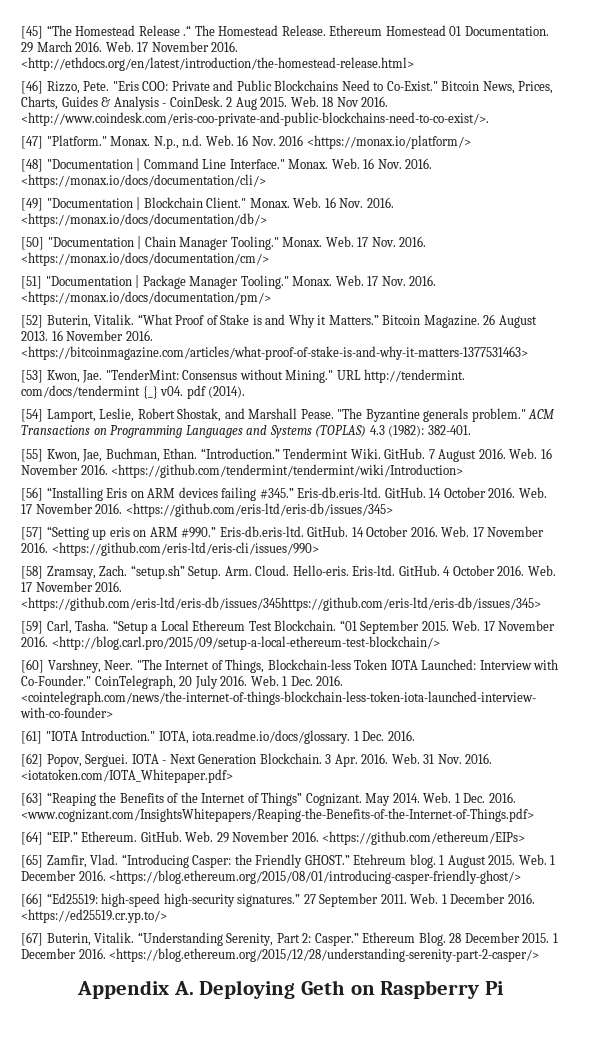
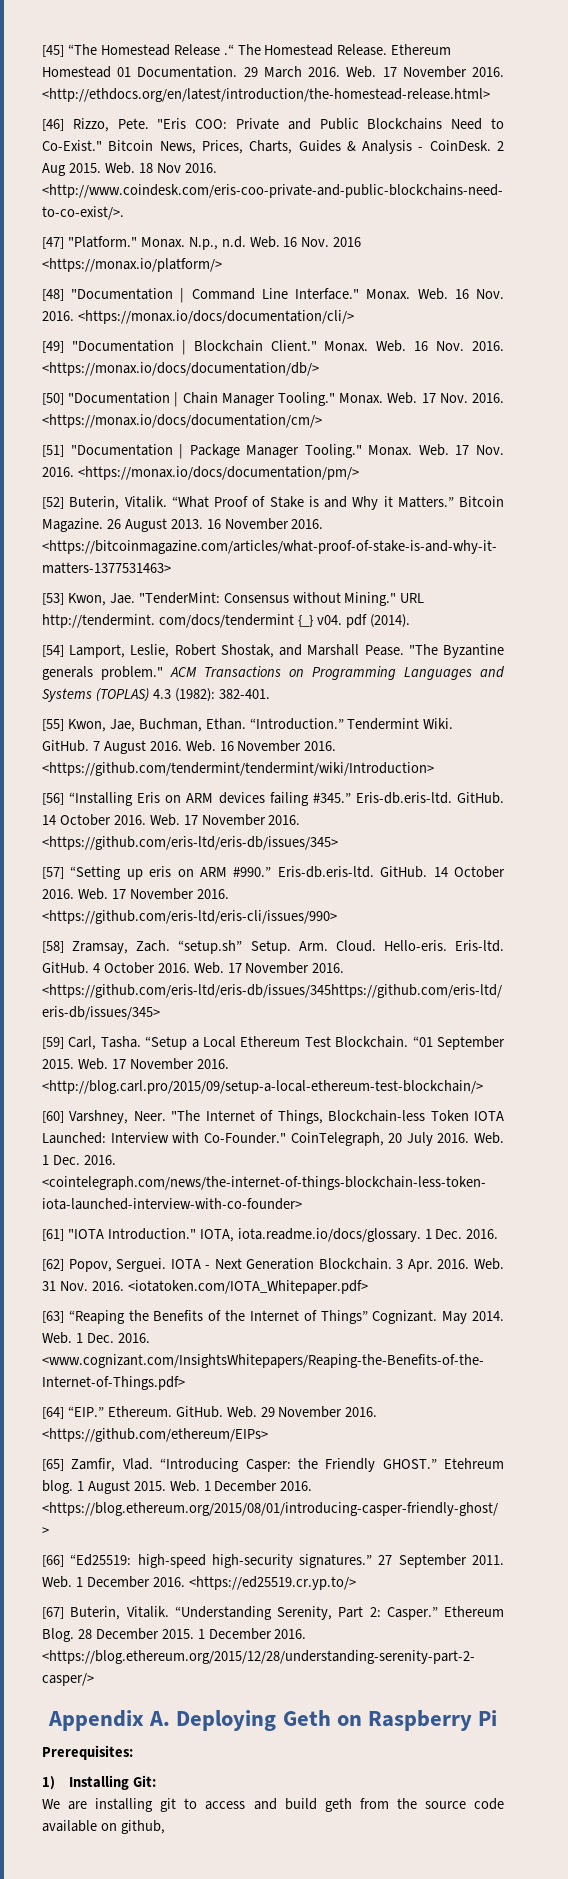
+ Prerequisites:
+ 1) Installing Git:
+ We are installing git to access and build geth from the source code available on github,

